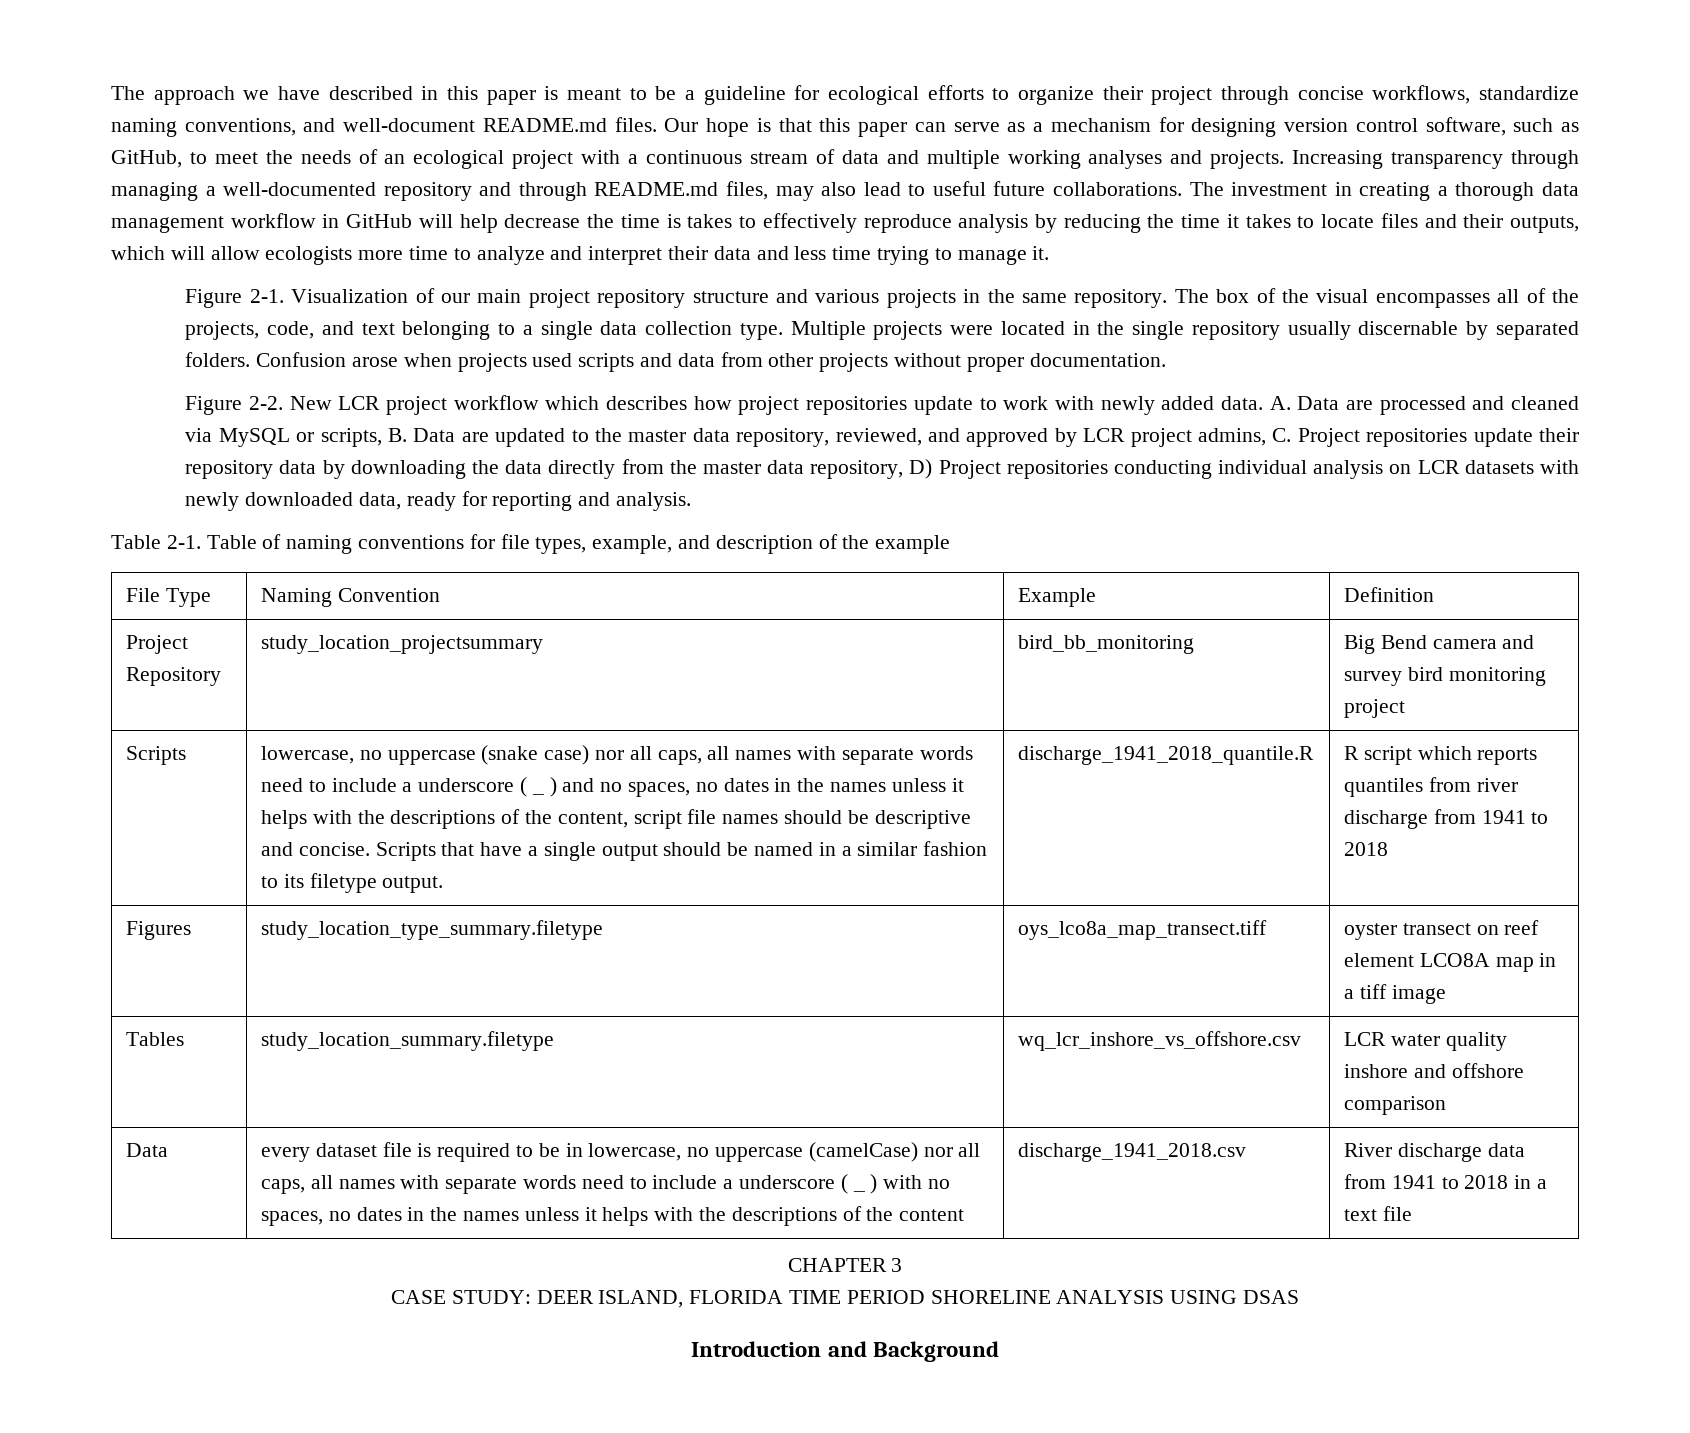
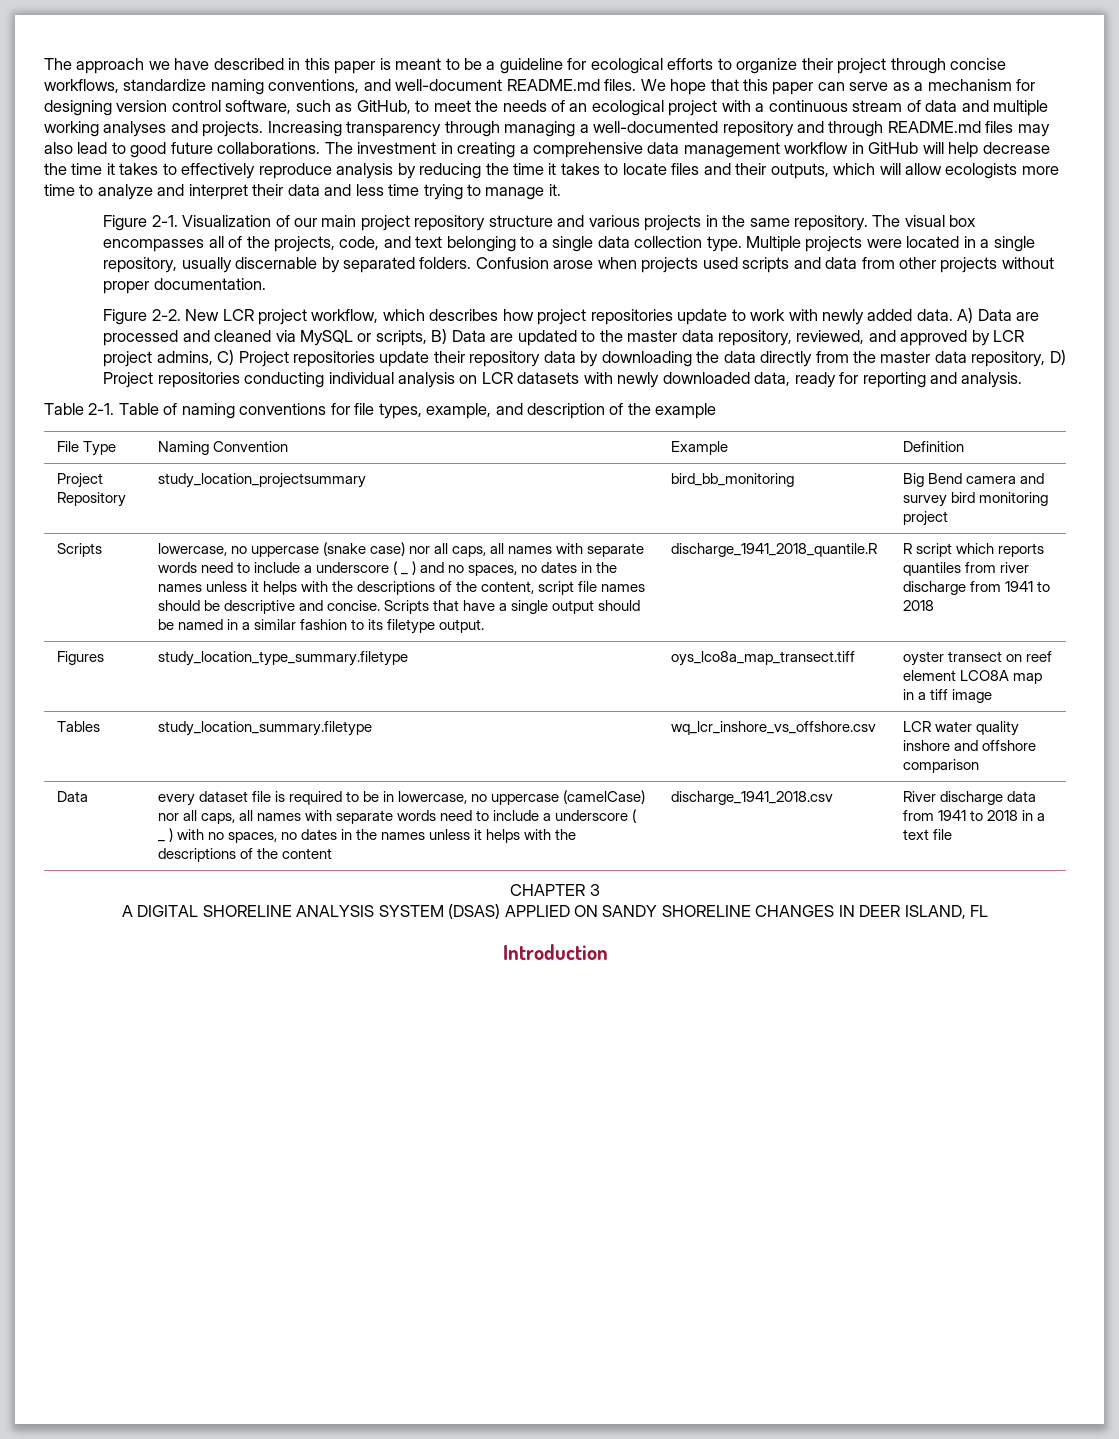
- Our hope is that this paper can serve as a mechanism for designing version control software, such as GitHub, to meet the needs of an ecological project with a continuous stream of data and multiple working analyses and projects.
+ We hope that this paper can serve as a mechanism for designing version control software, such as GitHub, to meet the needs of an ecological project with a continuous stream of data and multiple working analyses and projects.
- Increasing transparency through managing a well-documented repository and through README.md files, may also lead to useful future collaborations.
+ Increasing transparency through managing a well-documented repository and through README.md files may also lead to good future collaborations.
- The investment in creating a thorough data management workflow in GitHub will help decrease the time is takes to effectively reproduce analysis by reducing the time it takes to locate files and their outputs, which will allow ecologists more time to analyze and interpret their data and less time trying to manage it.
+ The investment in creating a comprehensive data management workflow in GitHub will help decrease the time it takes to effectively reproduce analysis by reducing the time it takes to locate files and their outputs, which will allow ecologists more time to analyze and interpret their data and less time trying to manage it.
- The box of the visual encompasses all of the projects, code, and text belonging to a single data collection type.
+ The visual box encompasses all of the projects, code, and text belonging to a single data collection type.
- Multiple projects were located in the single repository usually discernable by separated folders.
+ Multiple projects were located in a single repository, usually discernable by separated folders.
- New LCR project workflow which describes how project repositories update to work with newly added data.
+ New LCR project workflow, which describes how project repositories update to work with newly added data.
- A. Data are processed and cleaned via MySQL or scripts, B. Data are updated to the master data repository, reviewed, and approved by LCR project admins, C. Project repositories update their repository data by downloading the data directly from the master data repository, D) Project repositories conducting individual analysis on LCR datasets with newly downloaded data, ready for reporting and analysis.
+ A) Data are processed and cleaned via MySQL or scripts, B) Data are updated to the master data repository, reviewed, and approved by LCR project admins, C) Project repositories update their repository data by downloading the data directly from the master data repository, D) Project repositories conducting individual analysis on LCR datasets with newly downloaded data, ready for reporting and analysis.
- CASE STUDY: DEER ISLAND, FLORIDA TIME PERIOD SHORELINE ANALYSIS USING DSAS
+ A DIGITAL SHORELINE ANALYSIS SYSTEM (DSAS) APPLIED ON SANDY SHORELINE CHANGES IN DEER ISLAND, FL
- Introduction and Background
+ Introduction

